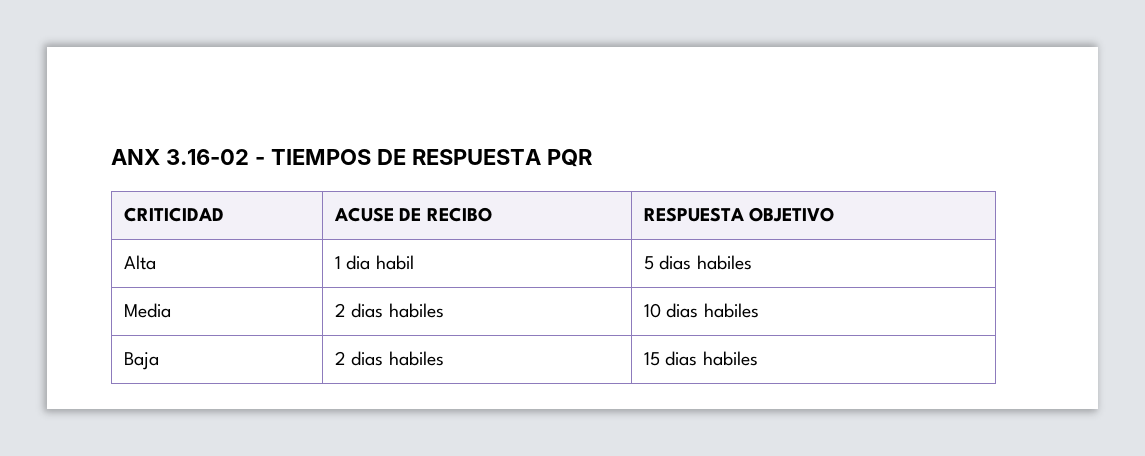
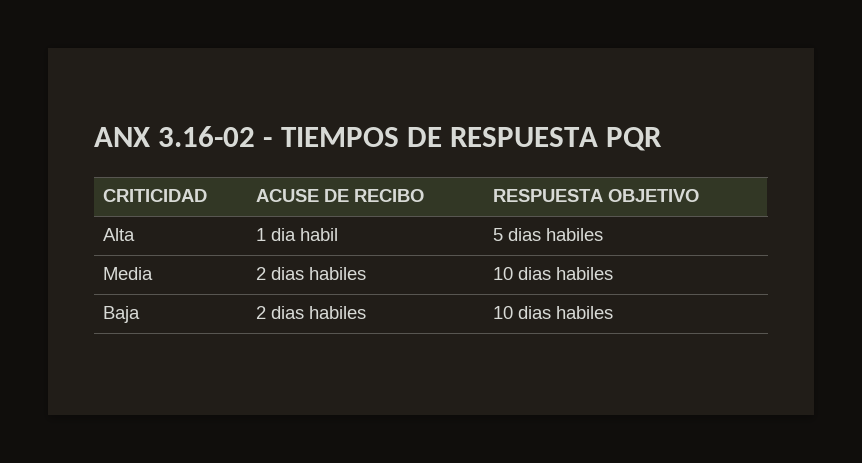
- Baja | 2 dias habiles | 15 dias habiles
+ Baja | 2 dias habiles | 10 dias habiles

